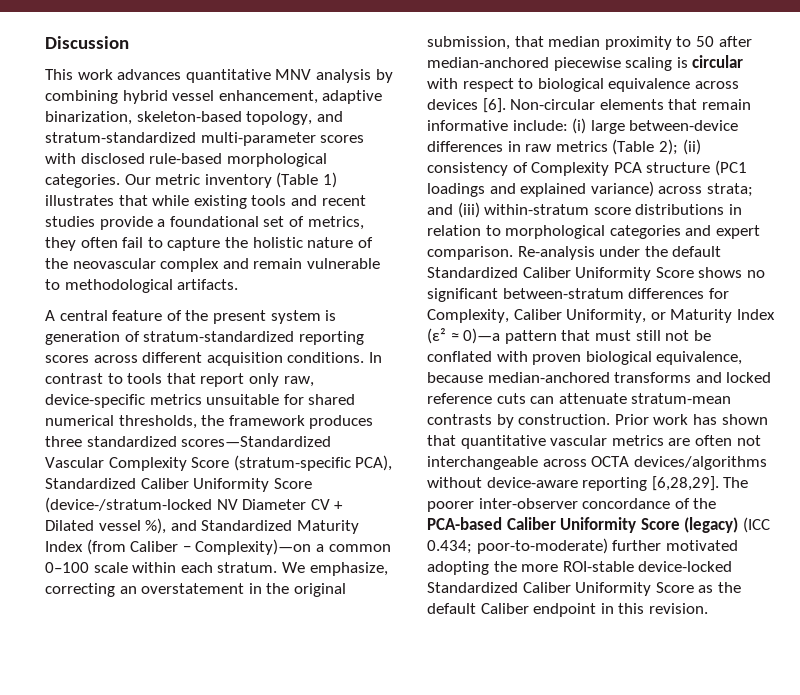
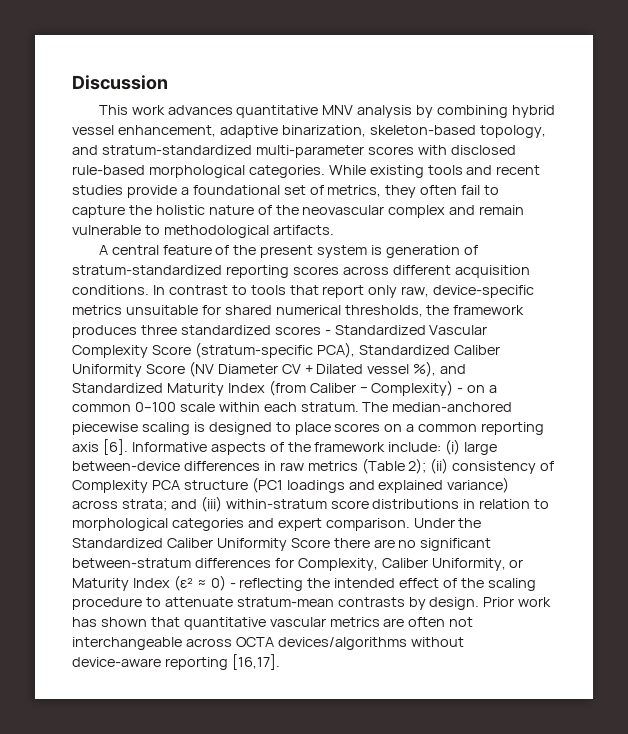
- Our metric inventory (Table 1) illustrates that while existing tools and recent studies provide a foundational set of metrics, they often fail to capture the holistic nature of the neovascular complex and remain vulnerable to methodological artifacts.
+ While existing tools and recent studies provide a foundational set of metrics, they often fail to capture the holistic nature of the neovascular complex and remain vulnerable to methodological artifacts.
- In contrast to tools that report only raw, device-specific metrics unsuitable for shared numerical thresholds, the framework produces three standardized scores—Standardized Vascular Complexity Score (stratum-specific PCA), Standardized Caliber Uniformity Score (device-/stratum-locked NV Diameter CV + Dilated vessel %), and Standardized Maturity Index (from Caliber − Complexity)—on a common 0–100 scale within each stratum.
+ In contrast to tools that report only raw, device-specific metrics unsuitable for shared numerical thresholds, the framework produces three standardized scores - Standardized Vascular Complexity Score (stratum-specific PCA), Standardized Caliber Uniformity Score (NV Diameter CV + Dilated vessel %), and Standardized Maturity Index (from Caliber − Complexity) - on a common 0–100 scale within each stratum.
- We emphasize, correcting an overstatement in the original submission, that median proximity to 50 after median-anchored piecewise scaling is circular with respect to biological equivalence across devices [6]. Non-circular elements that remain informative include: (i) large between-device differences in raw metrics (Table 2); (ii) consistency of Complexity PCA structure (PC1 loadings and explained variance) across strata; and (iii) within-stratum score distributions in relation to morphological categories and expert comparison.
+ The median-anchored piecewise scaling is designed to place scores on a common reporting axis [6]. Informative aspects of the framework include: (i) large between-device differences in raw metrics (Table 2); (ii) consistency of Complexity PCA structure (PC1 loadings and explained variance) across strata; and (iii) within-stratum score distributions in relation to morphological categories and expert comparison.
- Re-analysis under the default Standardized Caliber Uniformity Score shows no significant between-stratum differences for Complexity, Caliber Uniformity, or Maturity Index (ε² ≈ 0)—a pattern that must still not be conflated with proven biological equivalence, because median-anchored transforms and locked reference cuts can attenuate stratum-mean contrasts by construction.
+ Under the Standardized Caliber Uniformity Score there are no significant between-stratum differences for Complexity, Caliber Uniformity, or Maturity Index (ε² ≈ 0) - reflecting the intended effect of the scaling procedure to attenuate stratum-mean contrasts by design.
- Prior work has shown that quantitative vascular metrics are often not interchangeable across OCTA devices/algorithms without device-aware reporting [6,28,29]. The poorer inter-observer concordance of the PCA-based Caliber Uniformity Score (legacy) (ICC 0.434; poor-to-moderate) further motivated adopting the more ROI-stable device-locked Standardized Caliber Uniformity Score as the default Caliber endpoint in this revision.
+ Prior work has shown that quantitative vascular metrics are often not interchangeable across OCTA devices/algorithms without device-aware reporting [16,17].

